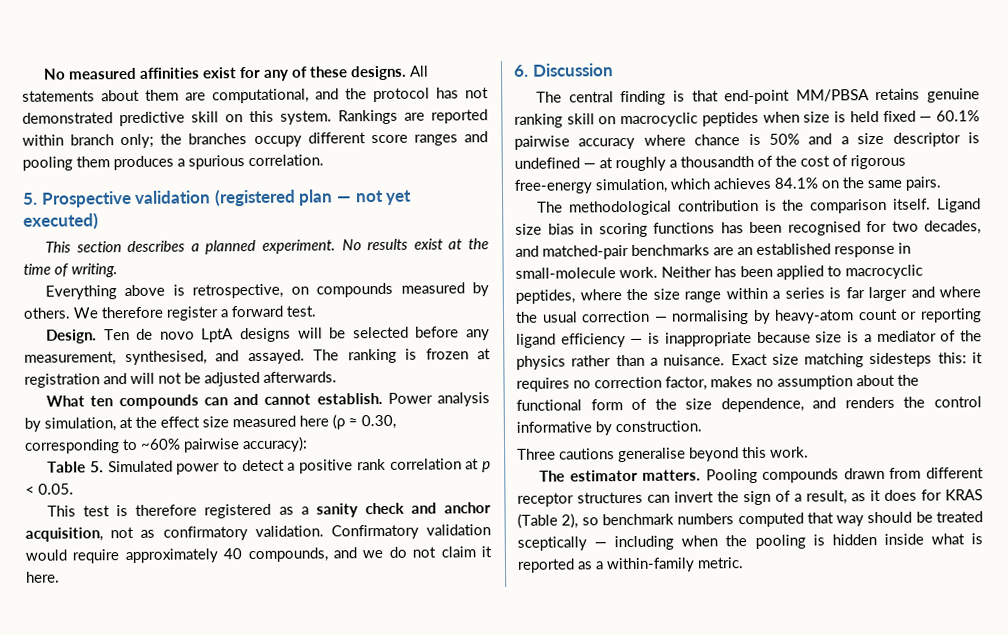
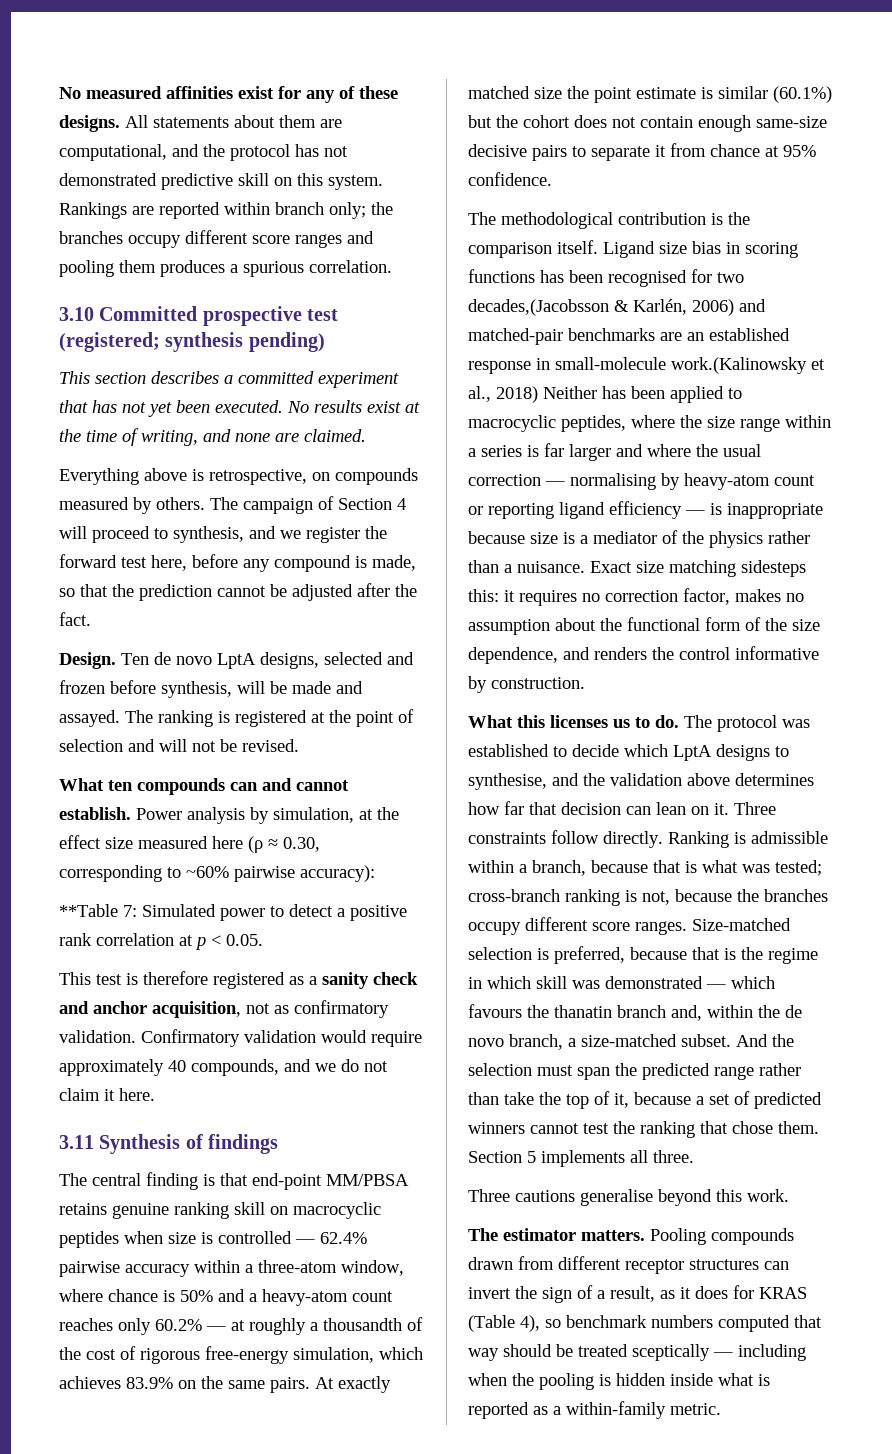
- 5. Prospective validation (registered plan — not yet executed)
- This section describes a planned experiment.
+ 3.10 Committed prospective test (registered; synthesis pending)
+ This section describes a committed experiment that has not yet been executed.
- No results exist at the time of writing.
+ No results exist at the time of writing, and none are claimed.
- We therefore register a forward test.
+ The campaign of Section 4 will proceed to synthesis, and we register the forward test here, before any compound is made, so that the prediction cannot be adjusted after the fact.
- Ten de novo LptA designs will be selected before any measurement, synthesised, and assayed.
+ Ten de novo LptA designs, selected and frozen before synthesis, will be made and assayed.
- The ranking is frozen at registration and will not be adjusted afterwards.
+ The ranking is registered at the point of selection and will not be revised.
- Table 5. Simulated power to detect a positive rank correlation at p < 0.05.
+ **Table 7: Simulated power to detect a positive rank correlation at p < 0.05.
- 6. Discussion
+ 3.11 Synthesis of findings
- The central finding is that end-point MM/PBSA retains genuine ranking skill on macrocyclic peptides when size is held fixed — 60.1% pairwise accuracy where chance is 50% and a size descriptor is undefined — at roughly a thousandth of the cost of rigorous free-energy simulation, which achieves 84.1% on the same pairs.
+ The central finding is that end-point MM/PBSA retains genuine ranking skill on macrocyclic peptides when size is controlled — 62.4% pairwise accuracy within a three-atom window, where chance is 50% and a heavy-atom count reaches only 60.2% — at roughly a thousandth of the cost of rigorous free-energy simulation, which achieves 83.9% on the same pairs. At exactly matched size the point estimate is similar (60.1%) but the cohort does not contain enough same-size decisive pairs to separate it from chance at 95% confidence.
- Ligand size bias in scoring functions has been recognised for two decades, and matched-pair benchmarks are an established response in small-molecule work. Neither has been applied to macrocyclic peptides, where the size range within a series is far larger and where the usual correction — normalising by heavy-atom count or reporting ligand efficiency — is inappropriate because size is a mediator of the physics rather than a nuisance.
+ Ligand size bias in scoring functions has been recognised for two decades,(Jacobsson & Karlén, 2006) and matched-pair benchmarks are an established response in small-molecule work.(Kalinowsky et al., 2018) Neither has been applied to macrocyclic peptides, where the size range within a series is far larger and where the usual correction — normalising by heavy-atom count or reporting ligand efficiency — is inappropriate because size is a mediator of the physics rather than a nuisance.
+ What this licenses us to do. The protocol was established to decide which LptA designs to synthesise, and the validation above determines how far that decision can lean on it. Three constraints follow directly. Ranking is admissible within a branch, because that is what was tested; cross-branch ranking is not, because the branches occupy different score ranges. Size-matched selection is preferred, because that is the regime in which skill was demonstrated — which favours the thanatin branch and, within the de novo branch, a size-matched subset. And the selection must span the predicted range rather than take the top of it, because a set of predicted winners cannot test the ranking that chose them. Section 5 implements all three.
- Pooling compounds drawn from different receptor structures can invert the sign of a result, as it does for KRAS (Table 2), so benchmark numbers computed that way should be treated sceptically — including when the pooling is hidden inside what is reported as a within-family metric.
+ Pooling compounds drawn from different receptor structures can invert the sign of a result, as it does for KRAS (Table 4), so benchmark numbers computed that way should be treated sceptically — including when the pooling is hidden inside what is reported as a within-family metric.

